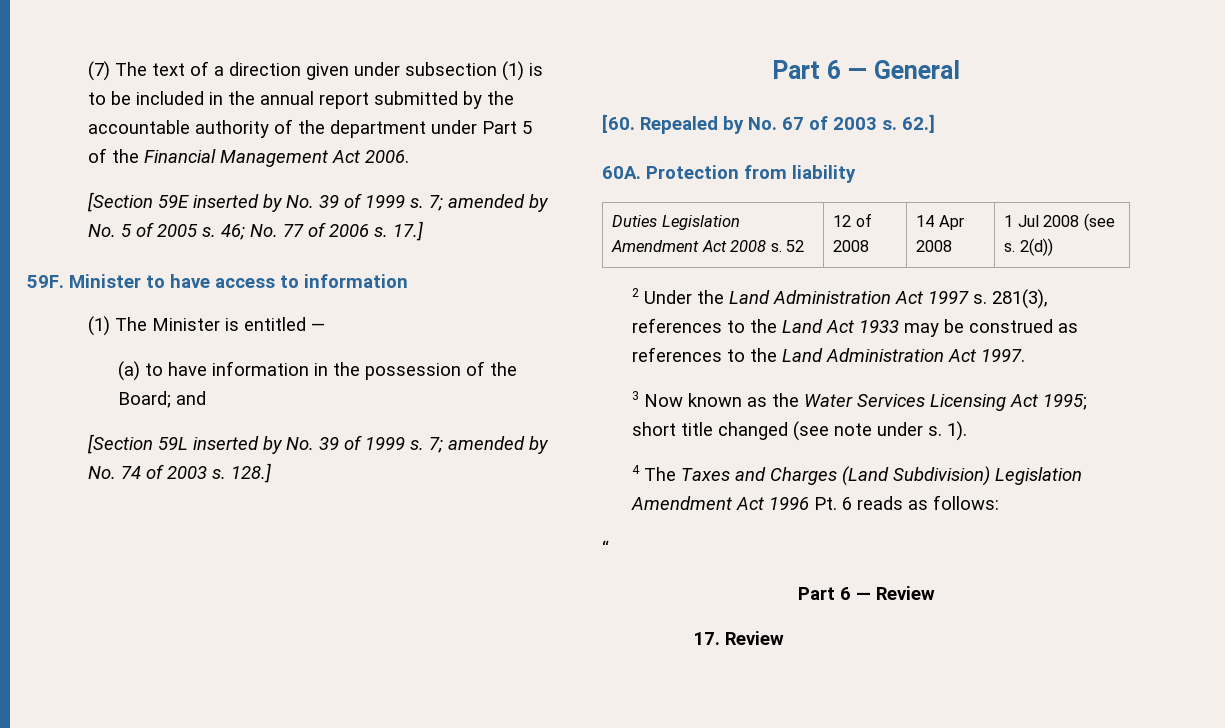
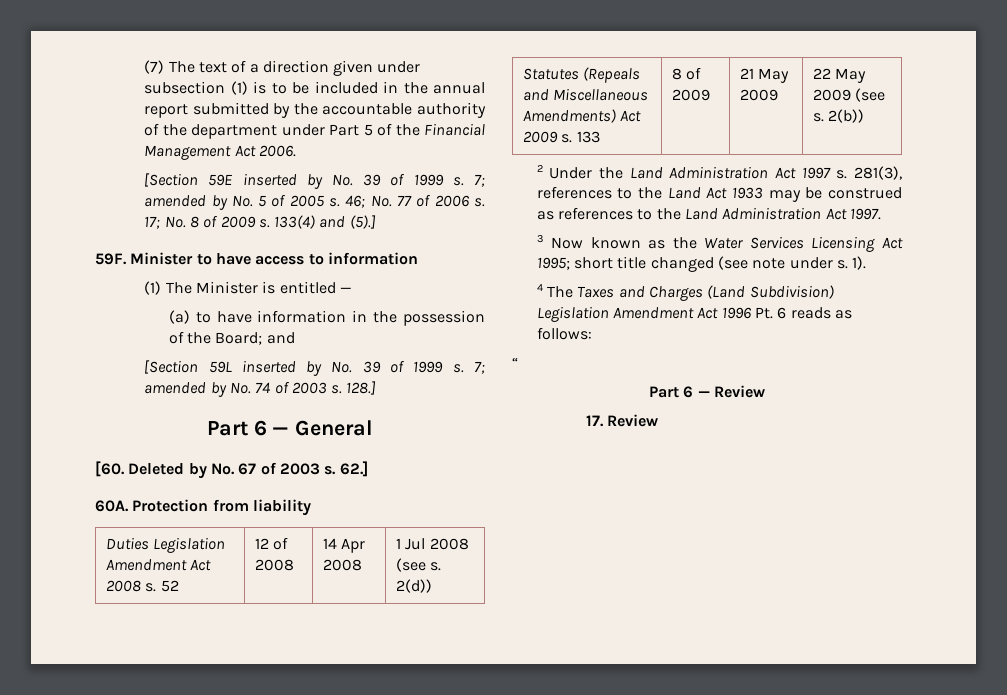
- 17.]
+ 17; No. 8 of 2009 s. 133(4) and (5).]
- [60. Repealed by No. 67 of 2003 s.
+ [60. Deleted by No. 67 of 2003 s.
+ Statutes (Repeals and Miscellaneous Amendments) Act 2009 s. 133 | 8 of 2009 | 21 May 2009 | 22 May 2009 (see s. 2(b))

